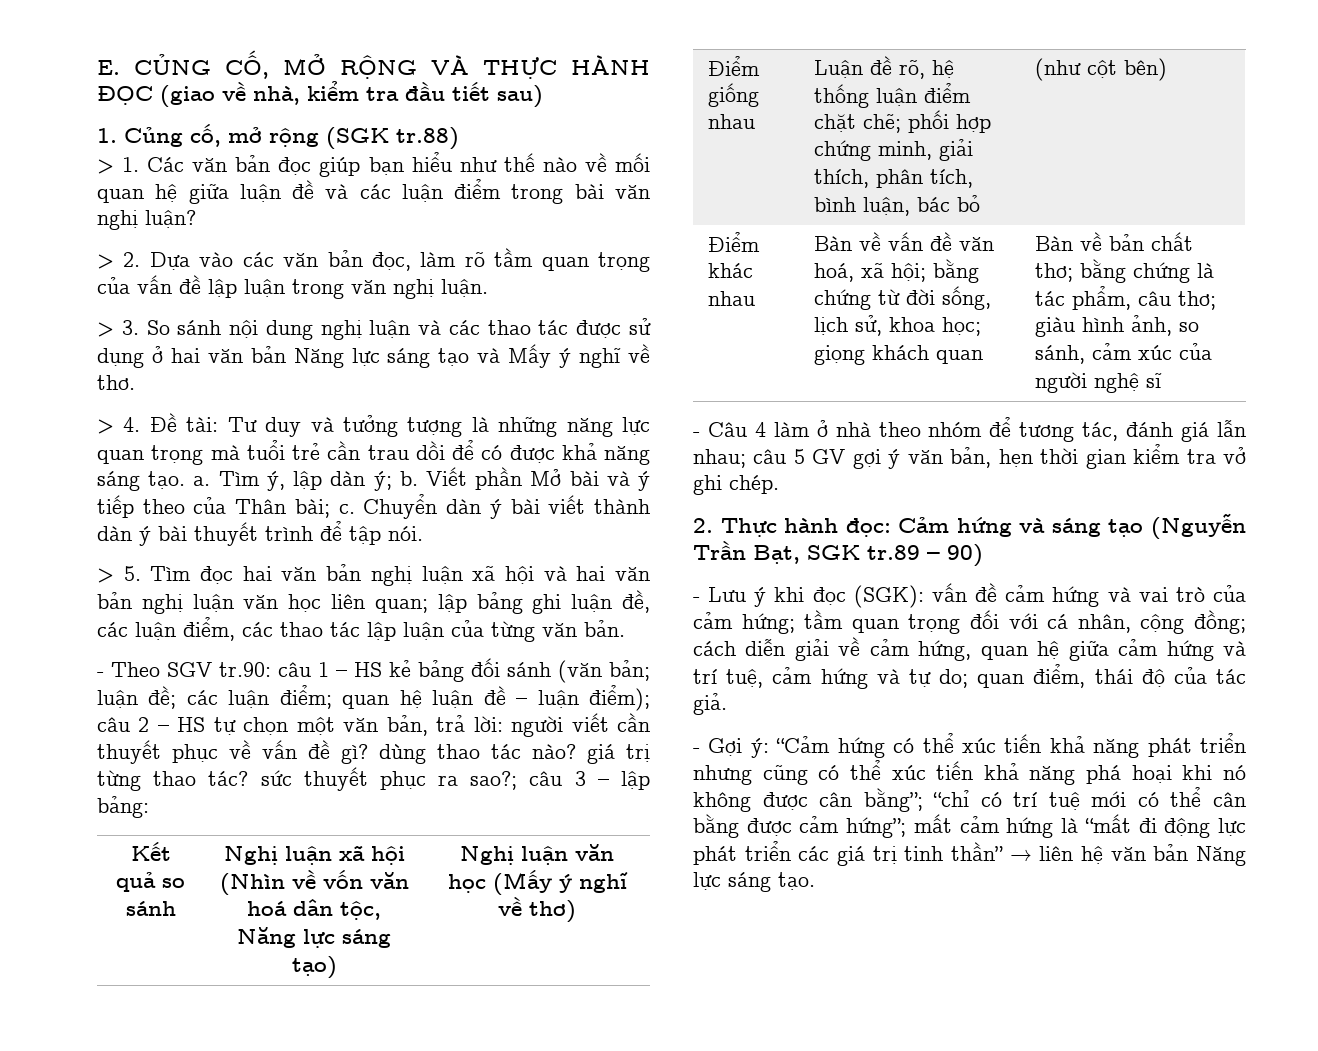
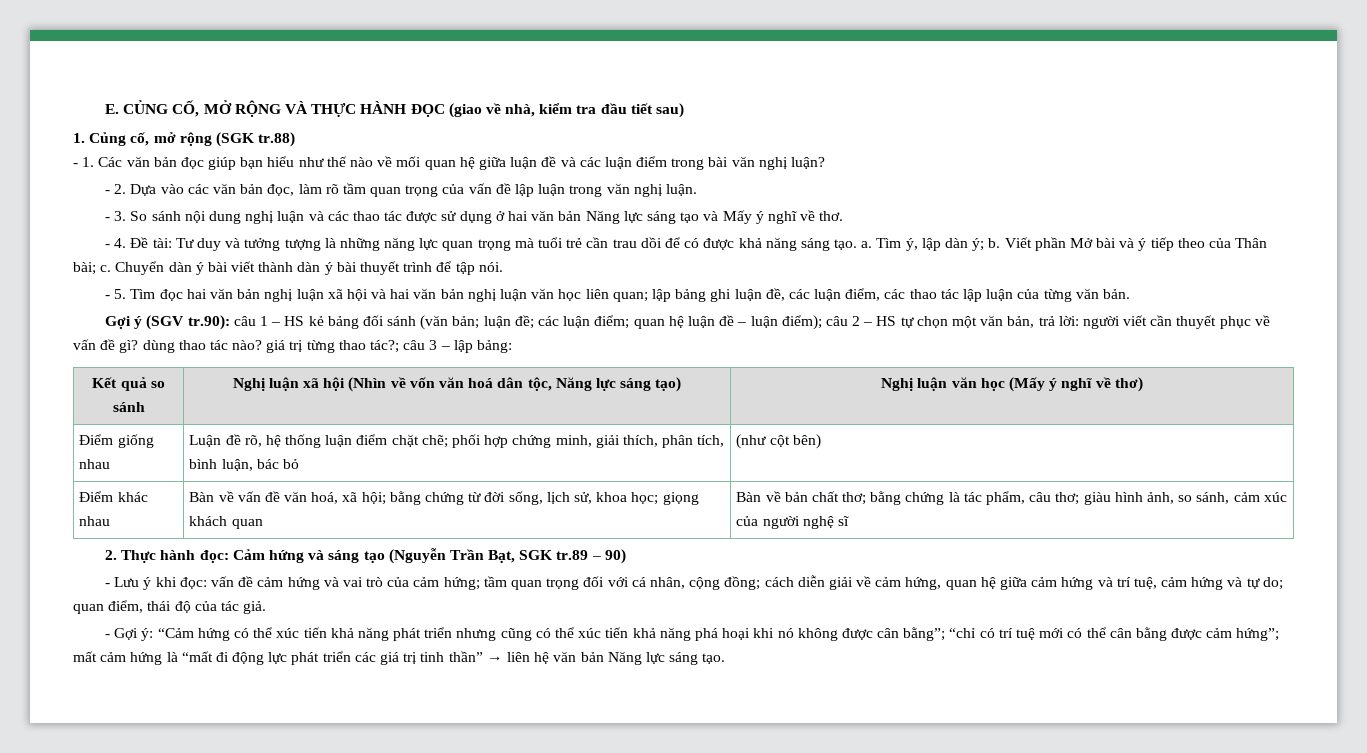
- > 1. Các văn bản đọc giúp bạn hiểu như thế nào về mối quan hệ giữa luận đề và các luận điểm trong bài văn nghị luận?
+ - 1. Các văn bản đọc giúp bạn hiểu như thế nào về mối quan hệ giữa luận đề và các luận điểm trong bài văn nghị luận?
- > 2. Dựa vào các văn bản đọc, làm rõ tầm quan trọng của vấn đề lập luận trong văn nghị luận.
+ - 2. Dựa vào các văn bản đọc, làm rõ tầm quan trọng của vấn đề lập luận trong văn nghị luận.
- > 3. So sánh nội dung nghị luận và các thao tác được sử dụng ở hai văn bản Năng lực sáng tạo và Mấy ý nghĩ về thơ.
+ - 3. So sánh nội dung nghị luận và các thao tác được sử dụng ở hai văn bản Năng lực sáng tạo và Mấy ý nghĩ về thơ.
- > 4. Đề tài: Tư duy và tưởng tượng là những năng lực quan trọng mà tuổi trẻ cần trau dồi để có được khả năng sáng tạo. a.
+ - 4. Đề tài: Tư duy và tưởng tượng là những năng lực quan trọng mà tuổi trẻ cần trau dồi để có được khả năng sáng tạo. a.
- > 5. Tìm đọc hai văn bản nghị luận xã hội và hai văn bản nghị luận văn học liên quan; lập bảng ghi luận đề, các luận điểm, các thao tác lập luận của từng văn bản.
+ - 5. Tìm đọc hai văn bản nghị luận xã hội và hai văn bản nghị luận văn học liên quan; lập bảng ghi luận đề, các luận điểm, các thao tác lập luận của từng văn bản.
- - Theo SGV tr.90: câu 1 – HS kẻ bảng đối sánh (văn bản; luận đề; các luận điểm; quan hệ luận đề – luận điểm); câu 2 – HS tự chọn một văn bản, trả lời: người viết cần thuyết phục về vấn đề gì? dùng thao tác nào? giá trị từng thao tác? sức thuyết phục ra sao?; câu 3 – lập bảng:
+ Gợi ý (SGV tr.90): câu 1 – HS kẻ bảng đối sánh (văn bản; luận đề; các luận điểm; quan hệ luận đề – luận điểm); câu 2 – HS tự chọn một văn bản, trả lời: người viết cần thuyết phục về vấn đề gì? dùng thao tác nào? giá trị từng thao tác?; câu 3 – lập bảng:
- - Câu 4 làm ở nhà theo nhóm để tương tác, đánh giá lẫn nhau; câu 5 GV gợi ý văn bản, hẹn thời gian kiểm tra vở ghi chép.
- - Lưu ý khi đọc (SGK): vấn đề cảm hứng và vai trò của cảm hứng; tầm quan trọng đối với cá nhân, cộng đồng; cách diễn giải về cảm hứng, quan hệ giữa cảm hứng và trí tuệ, cảm hứng và tự do; quan điểm, thái độ của tác giả.
+ - Lưu ý khi đọc: vấn đề cảm hứng và vai trò của cảm hứng; tầm quan trọng đối với cá nhân, cộng đồng; cách diễn giải về cảm hứng, quan hệ giữa cảm hứng và trí tuệ, cảm hứng và tự do; quan điểm, thái độ của tác giả.

